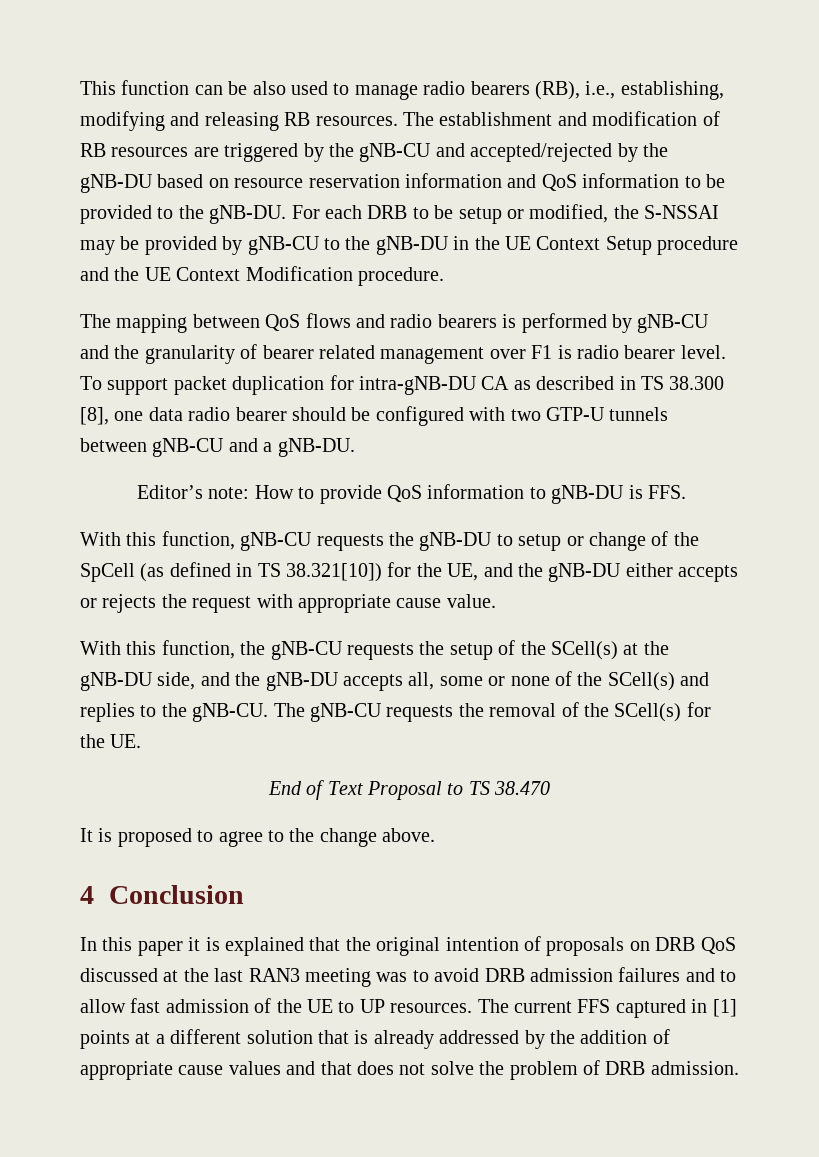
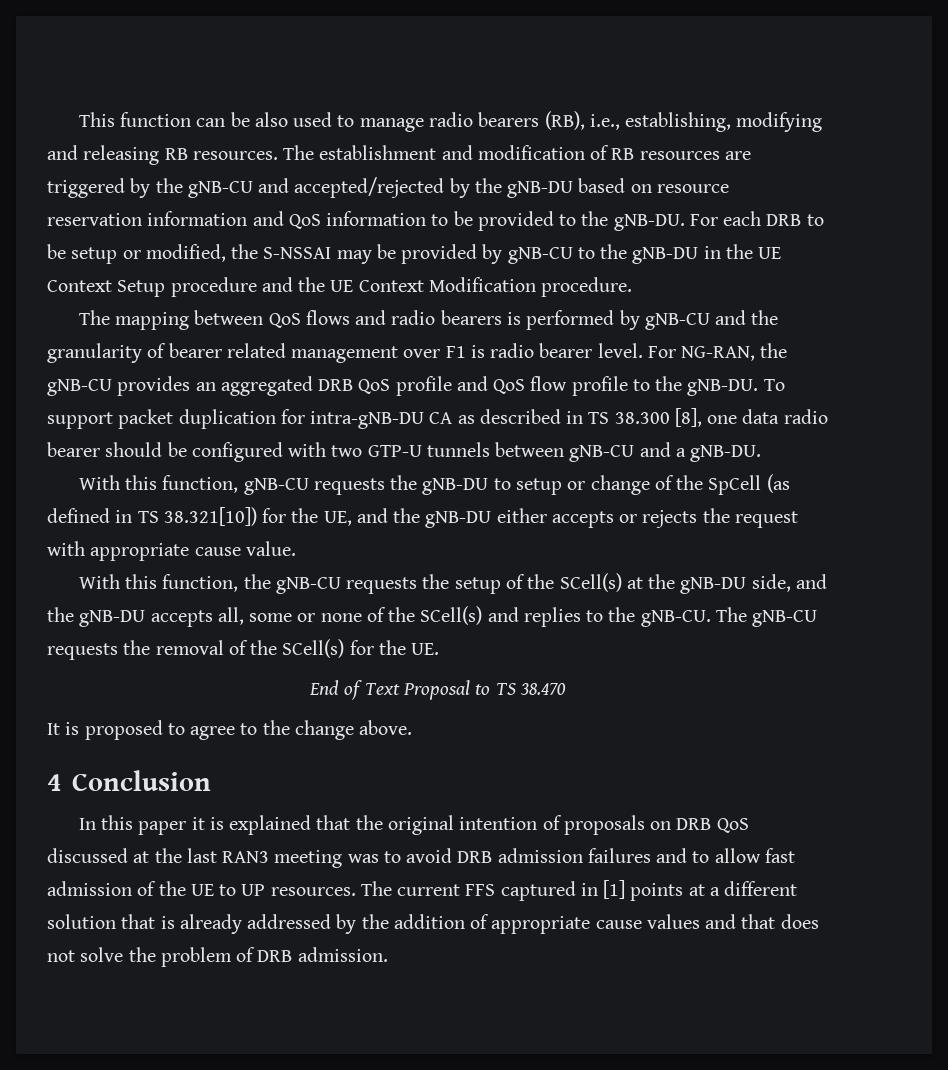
+ For NG-RAN, the gNB-CU provides an aggregated DRB QoS profile and QoS flow profile to the gNB-DU.
- Editor’s note: How to provide QoS information to gNB-DU is FFS.

